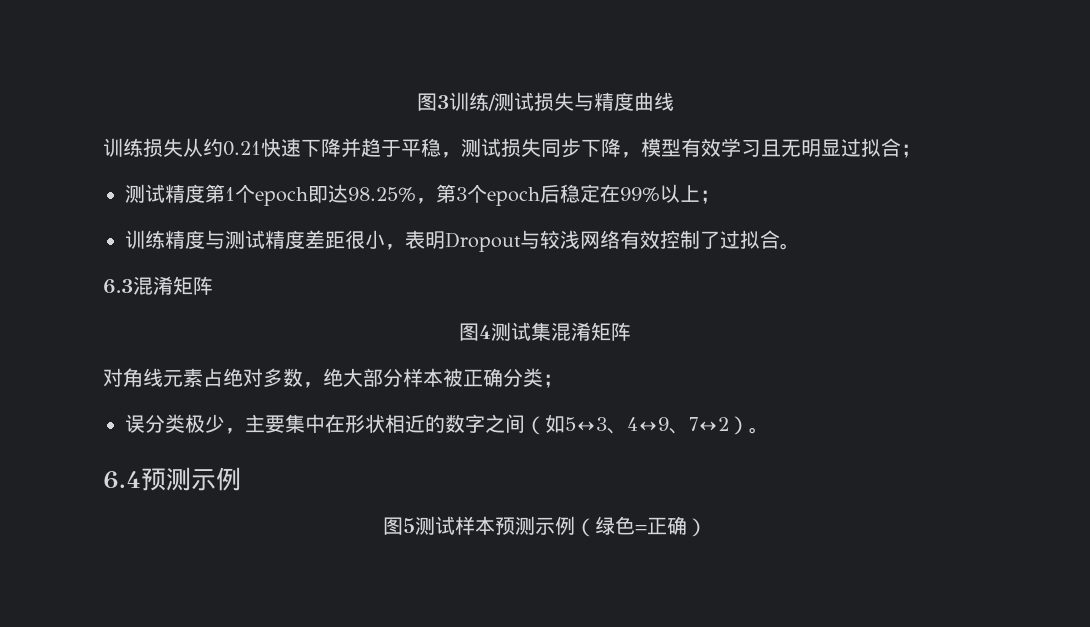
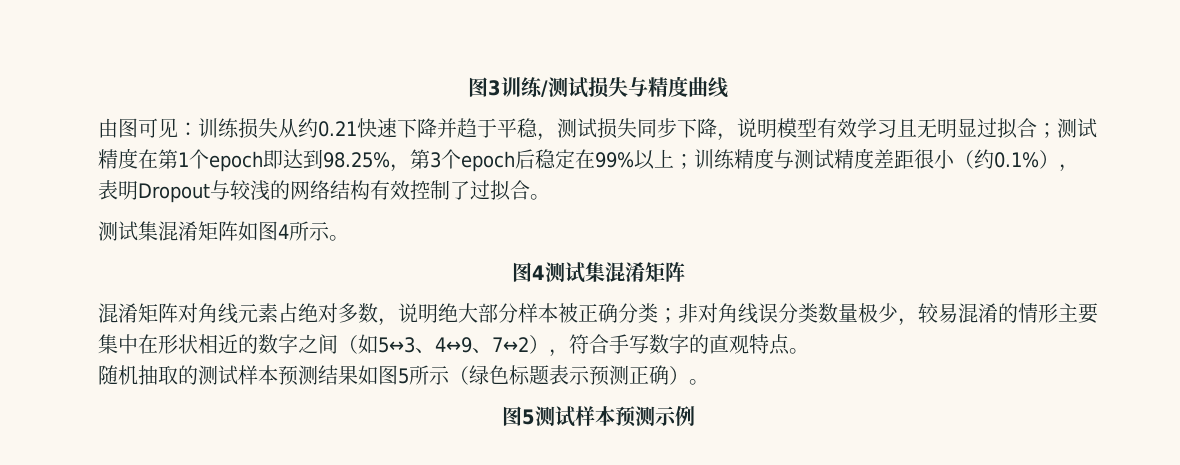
- 训练损失从约0.21快速下降并趋于平稳，测试损失同步下降，模型有效学习且无明显过拟合；
- 测试精度第1个epoch即达98.25%，第3个epoch后稳定在99%以上；
- 训练精度与测试精度差距很小，表明Dropout与较浅网络有效控制了过拟合。
+ 由图可见：训练损失从约0.21快速下降并趋于平稳，测试损失同步下降，说明模型有效学习且无明显过拟合；测试精度在第1个epoch即达到98.25%，第3个epoch后稳定在99%以上；训练精度与测试精度差距很小（约0.1%），表明Dropout与较浅的网络结构有效控制了过拟合。
- 6.3混淆矩阵
+ 测试集混淆矩阵如图4所示。
- 对角线元素占绝对多数，绝大部分样本被正确分类；
- 误分类极少，主要集中在形状相近的数字之间（如5↔3、4↔9、7↔2）。
- 6.4预测示例
+ 混淆矩阵对角线元素占绝对多数，说明绝大部分样本被正确分类；非对角线误分类数量极少，较易混淆的情形主要集中在形状相近的数字之间（如5↔3、4↔9、7↔2），符合手写数字的直观特点。
+ 随机抽取的测试样本预测结果如图5所示（绿色标题表示预测正确）。
- 图5测试样本预测示例（绿色=正确）
+ 图5测试样本预测示例

